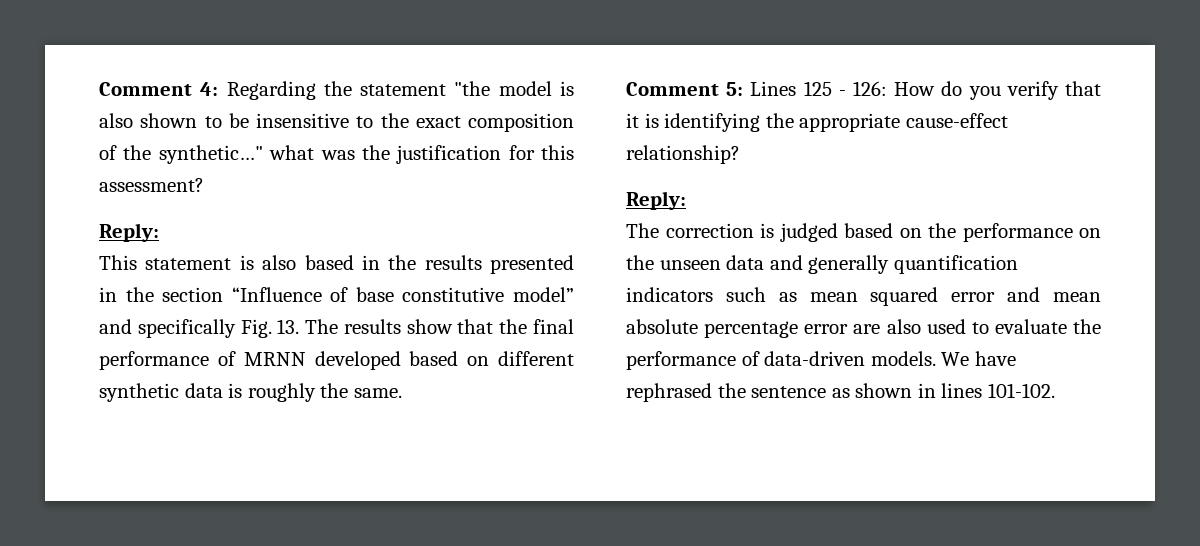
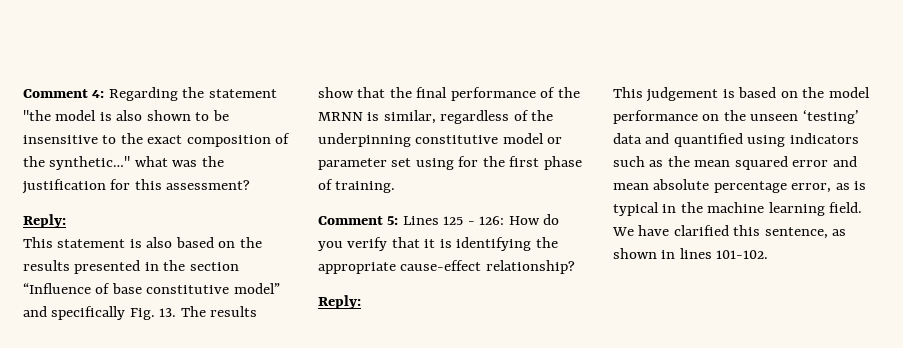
- This statement is also based in the results presented in the section “Influence of base constitutive model” and specifically Fig. 13. The results show that the final performance of MRNN developed based on different synthetic data is roughly the same.
+ This statement is also based on the results presented in the section “Influence of base constitutive model” and specifically Fig. 13. The results show that the final performance of the MRNN is similar, regardless of the underpinning constitutive model or parameter set using for the first phase of training.
- The correction is judged based on the performance on the unseen data and generally quantification indicators such as mean squared error and mean absolute percentage error are also used to evaluate the performance of data-driven models. We have rephrased the sentence as shown in lines 101-102.
+ This judgement is based on the model performance on the unseen ‘testing’ data and quantified using indicators such as the mean squared error and mean absolute percentage error, as is typical in the machine learning field. We have clarified this sentence, as shown in lines 101-102.

